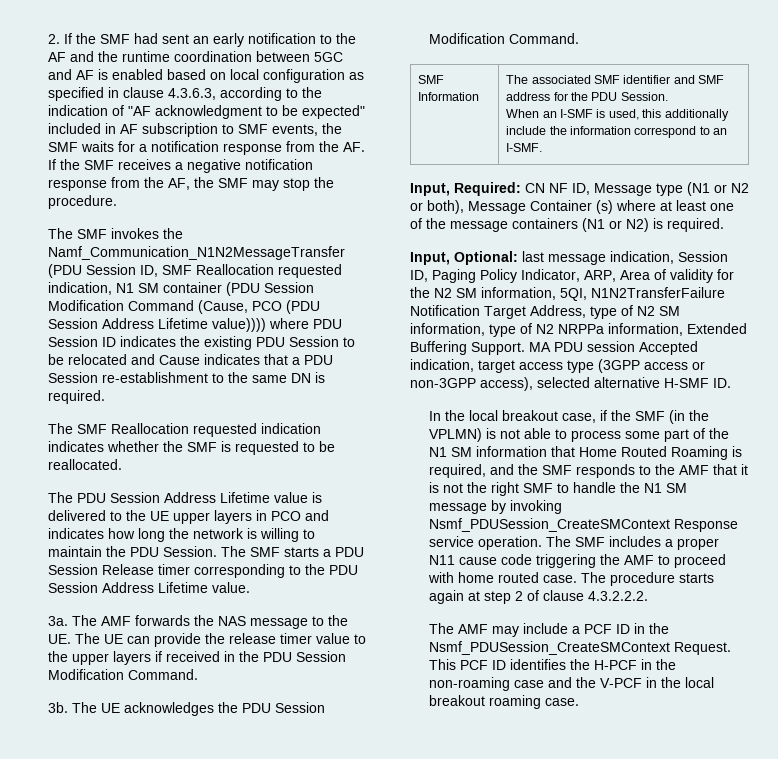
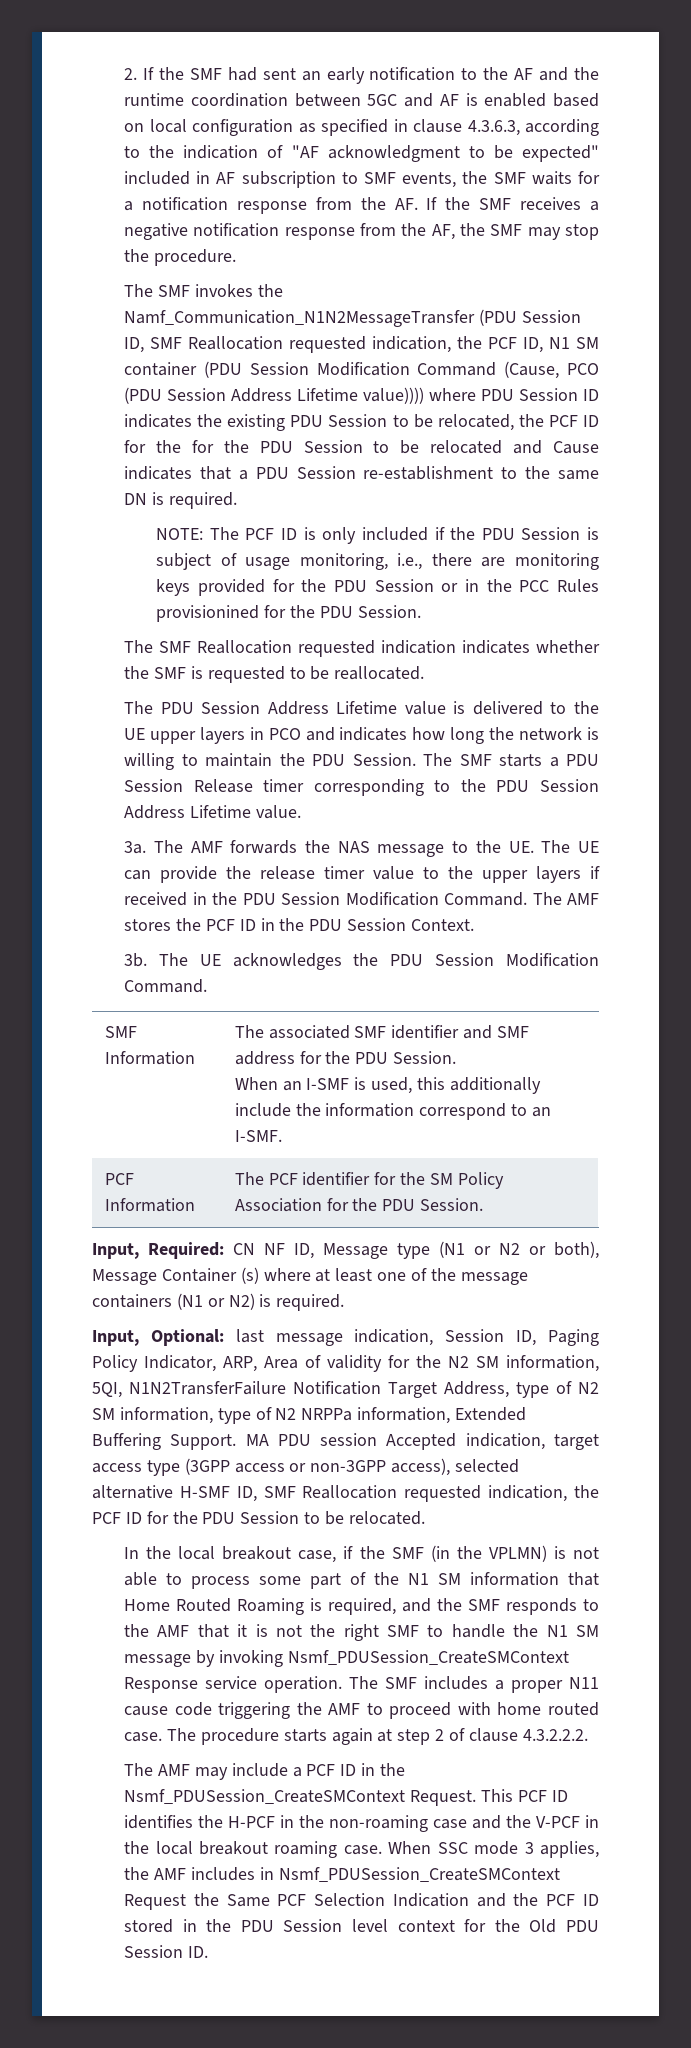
- The SMF invokes the Namf_Communication_N1N2MessageTransfer (PDU Session ID, SMF Reallocation requested indication, N1 SM container (PDU Session Modification Command (Cause, PCO (PDU Session Address Lifetime value)))) where PDU Session ID indicates the existing PDU Session to be relocated and Cause indicates that a PDU Session re-establishment to the same DN is required.
+ The SMF invokes the Namf_Communication_N1N2MessageTransfer (PDU Session ID, SMF Reallocation requested indication, the PCF ID, N1 SM container (PDU Session Modification Command (Cause, PCO (PDU Session Address Lifetime value)))) where PDU Session ID indicates the existing PDU Session to be relocated, the PCF ID for the for the PDU Session to be relocated and Cause indicates that a PDU Session re-establishment to the same DN is required.
+ NOTE: The PCF ID is only included if the PDU Session is subject of usage monitoring, i.e., there are monitoring keys provided for the PDU Session or in the PCC Rules provisionined for the PDU Session.
+ The AMF stores the PCF ID in the PDU Session Context.
+ PCF Information | The PCF identifier for the SM Policy Association for the PDU Session.
- MA PDU session Accepted indication, target access type (3GPP access or non-3GPP access), selected alternative H-SMF ID.
+ MA PDU session Accepted indication, target access type (3GPP access or non-3GPP access), selected alternative H-SMF ID, SMF Reallocation requested indication, the PCF ID for the PDU Session to be relocated.
+ When SSC mode 3 applies, the AMF includes in Nsmf_PDUSession_CreateSMContext Request the Same PCF Selection Indication and the PCF ID stored in the PDU Session level context for the Old PDU Session ID.

